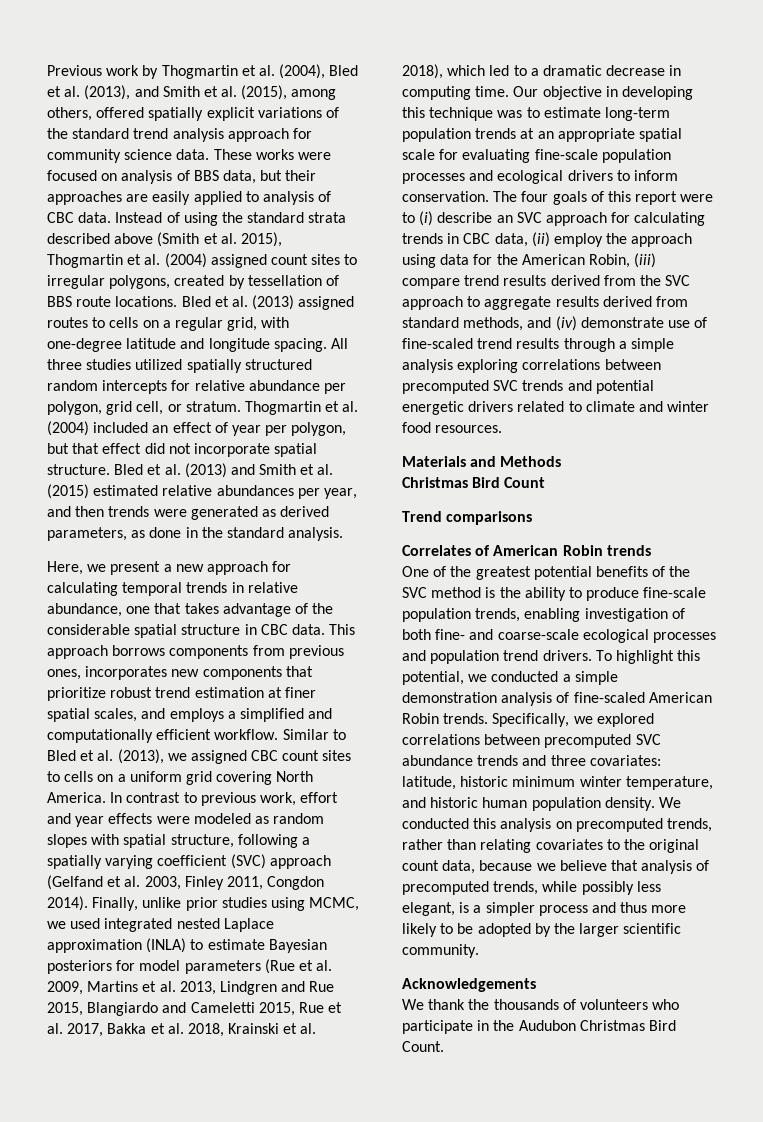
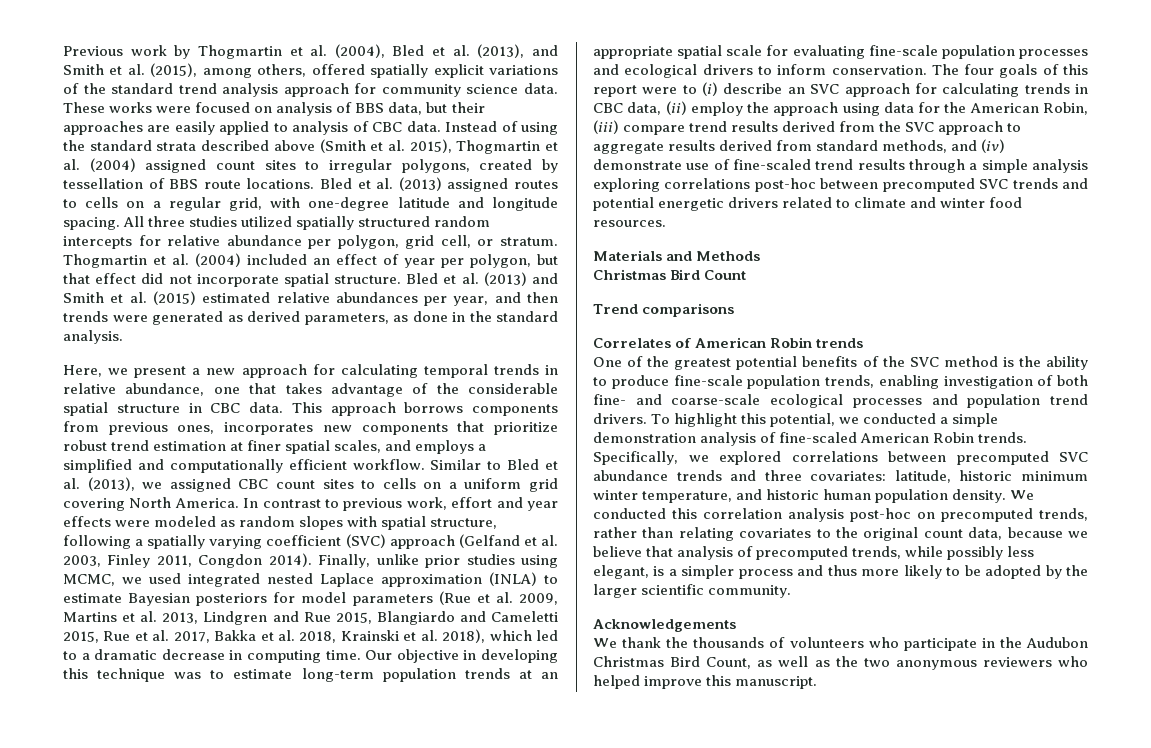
- The four goals of this report were to (i) describe an SVC approach for calculating trends in CBC data, (ii) employ the approach using data for the American Robin, (iii) compare trend results derived from the SVC approach to aggregate results derived from standard methods, and (iv) demonstrate use of fine-scaled trend results through a simple analysis exploring correlations between precomputed SVC trends and potential energetic drivers related to climate and winter food resources.
+ The four goals of this report were to (i) describe an SVC approach for calculating trends in CBC data, (ii) employ the approach using data for the American Robin, (iii) compare trend results derived from the SVC approach to aggregate results derived from standard methods, and (iv) demonstrate use of fine-scaled trend results through a simple analysis exploring correlations post-hoc between precomputed SVC trends and potential energetic drivers related to climate and winter food resources.
- We conducted this analysis on precomputed trends, rather than relating covariates to the original count data, because we believe that analysis of precomputed trends, while possibly less elegant, is a simpler process and thus more likely to be adopted by the larger scientific community.
+ We conducted this correlation analysis post-hoc on precomputed trends, rather than relating covariates to the original count data, because we believe that analysis of precomputed trends, while possibly less elegant, is a simpler process and thus more likely to be adopted by the larger scientific community.
- We thank the thousands of volunteers who participate in the Audubon Christmas Bird Count.
+ We thank the thousands of volunteers who participate in the Audubon Christmas Bird Count, as well as the two anonymous reviewers who helped improve this manuscript.

